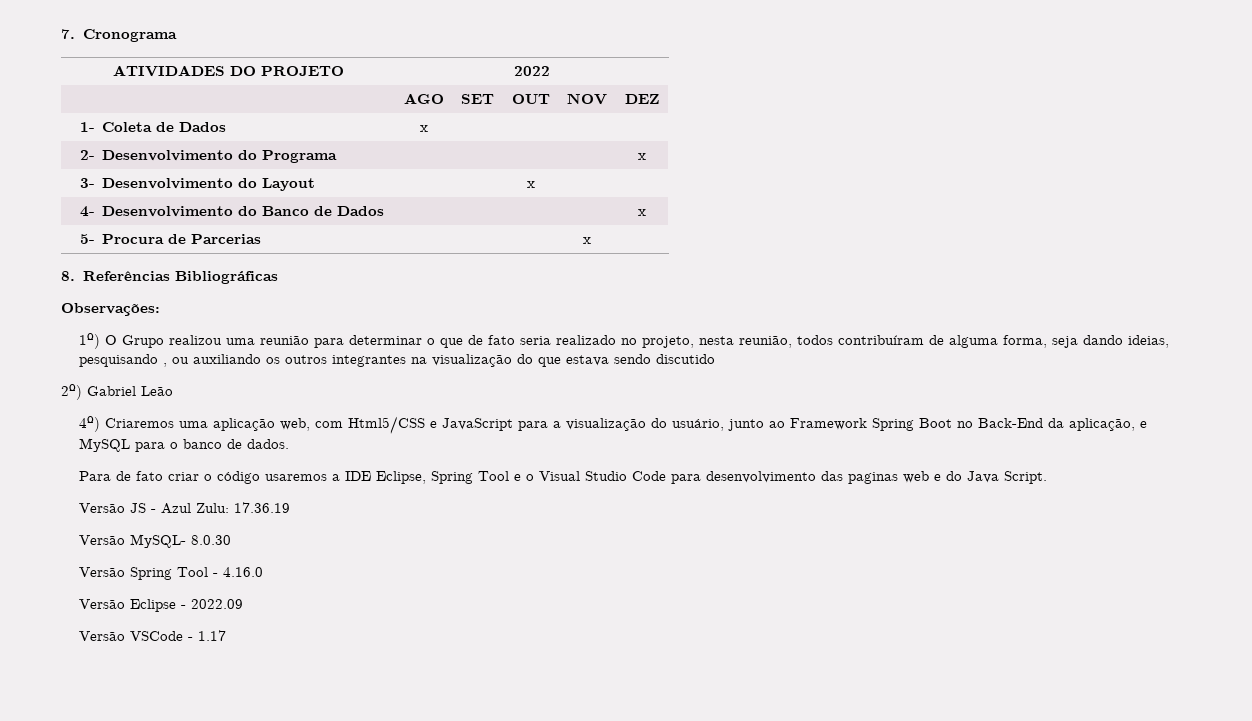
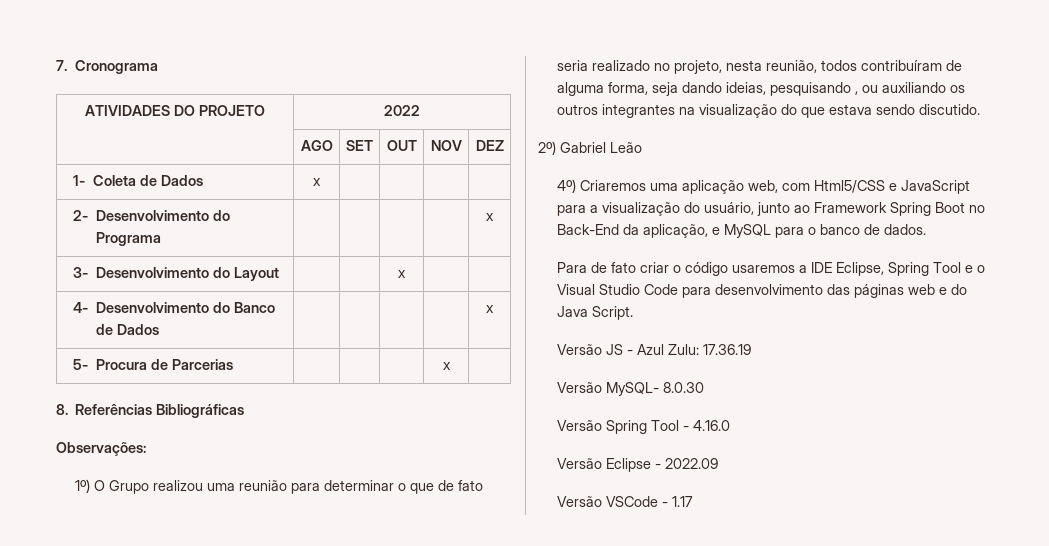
- 1º) O Grupo realizou uma reunião para determinar o que de fato seria realizado no projeto, nesta reunião, todos contribuíram de alguma forma, seja dando ideias, pesquisando , ou auxiliando os outros integrantes na visualização do que estava sendo discutido
+ 1º) O Grupo realizou uma reunião para determinar o que de fato seria realizado no projeto, nesta reunião, todos contribuíram de alguma forma, seja dando ideias, pesquisando , ou auxiliando os outros integrantes na visualização do que estava sendo discutido.
- Para de fato criar o código usaremos a IDE Eclipse, Spring Tool e o Visual Studio Code para desenvolvimento das paginas web e do Java Script.
+ Para de fato criar o código usaremos a IDE Eclipse, Spring Tool e o Visual Studio Code para desenvolvimento das páginas web e do Java Script.

